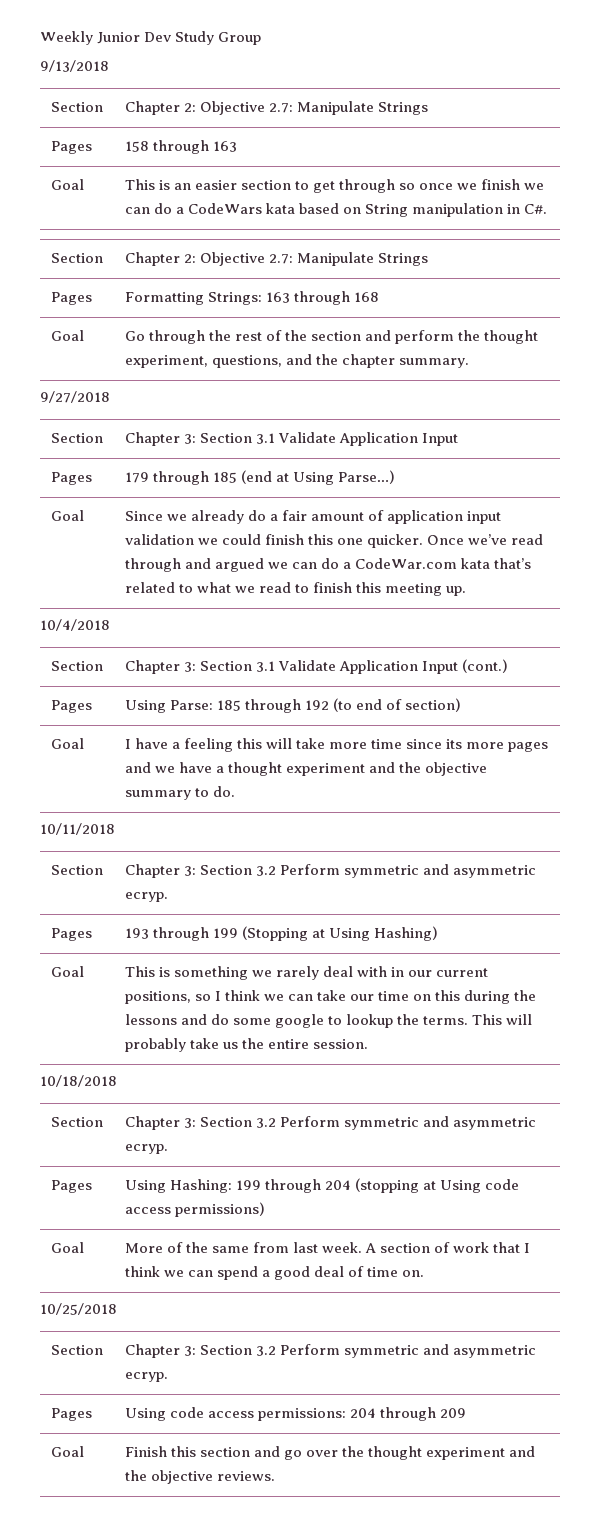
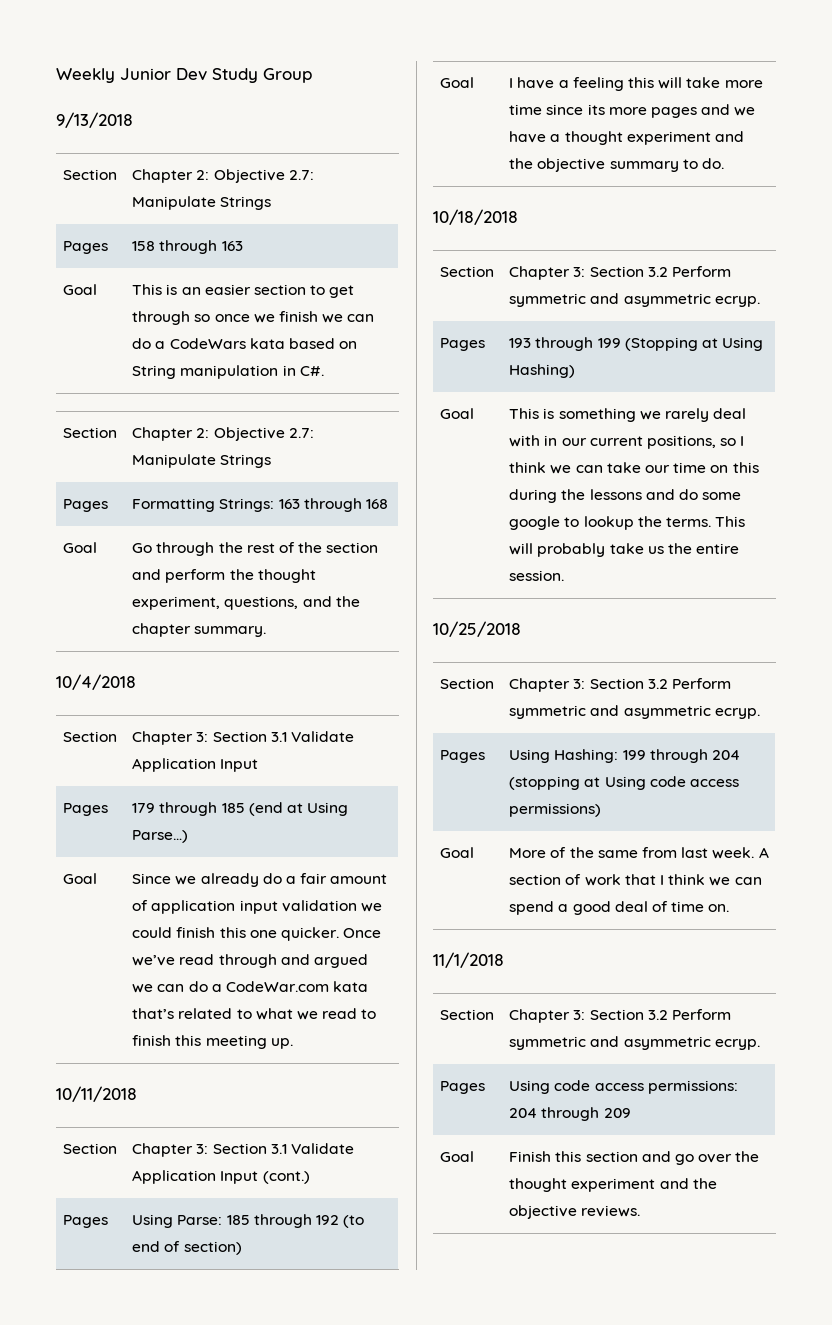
- 9/27/2018
+ 10/4/2018
- 10/4/2018
+ 10/11/2018
- 10/11/2018
+ 10/18/2018
- 10/18/2018
+ 10/25/2018
- 10/25/2018
+ 11/1/2018

